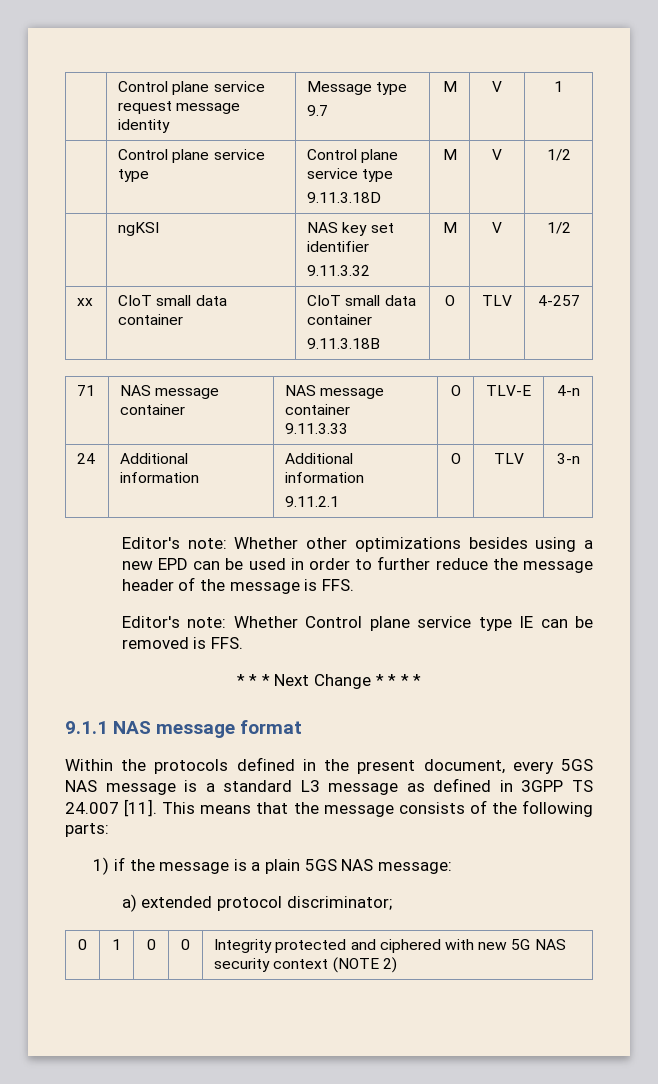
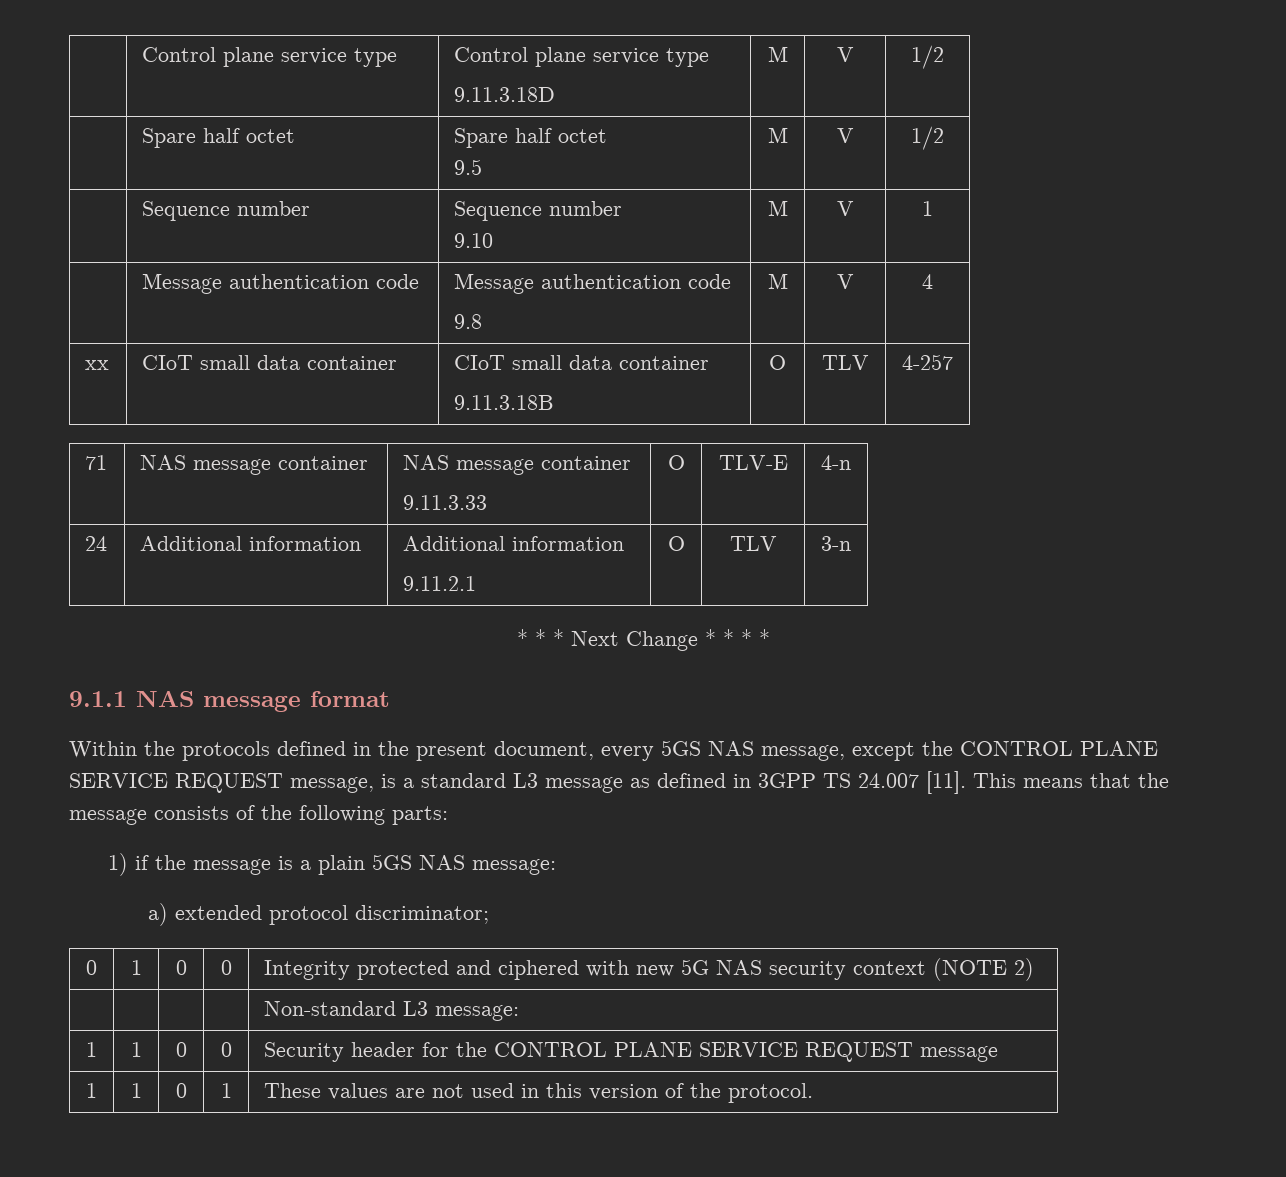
- | Control plane service request message identity | Message type
- 9.7 | M | V | 1
- | ngKSI | NAS key set identifier
- 9.11.3.32 | M | V | 1/2
+ | Spare half octet | Spare half octet
+ 9.5 | M | V | 1/2
+ | Sequence number | Sequence number
+ 9.10 | M | V | 1
+ | Message authentication code | Message authentication code
+ 9.8 | M | V | 4
- Editor's note: Whether other optimizations besides using a new EPD can be used in order to further reduce the message header of the message is FFS.
- Editor's note: Whether Control plane service type IE can be removed is FFS.
- Within the protocols defined in the present document, every 5GS NAS message is a standard L3 message as defined in 3GPP TS 24.007 [11].
+ Within the protocols defined in the present document, every 5GS NAS message, except the CONTROL PLANE SERVICE REQUEST message, is a standard L3 message as defined in 3GPP TS 24.007 [11].
+ | | | | Non-standard L3 message:
+ 1 | 1 | 0 | 0 | Security header for the CONTROL PLANE SERVICE REQUEST message
+ 1 | 1 | 0 | 1 | These values are not used in this version of the protocol.

